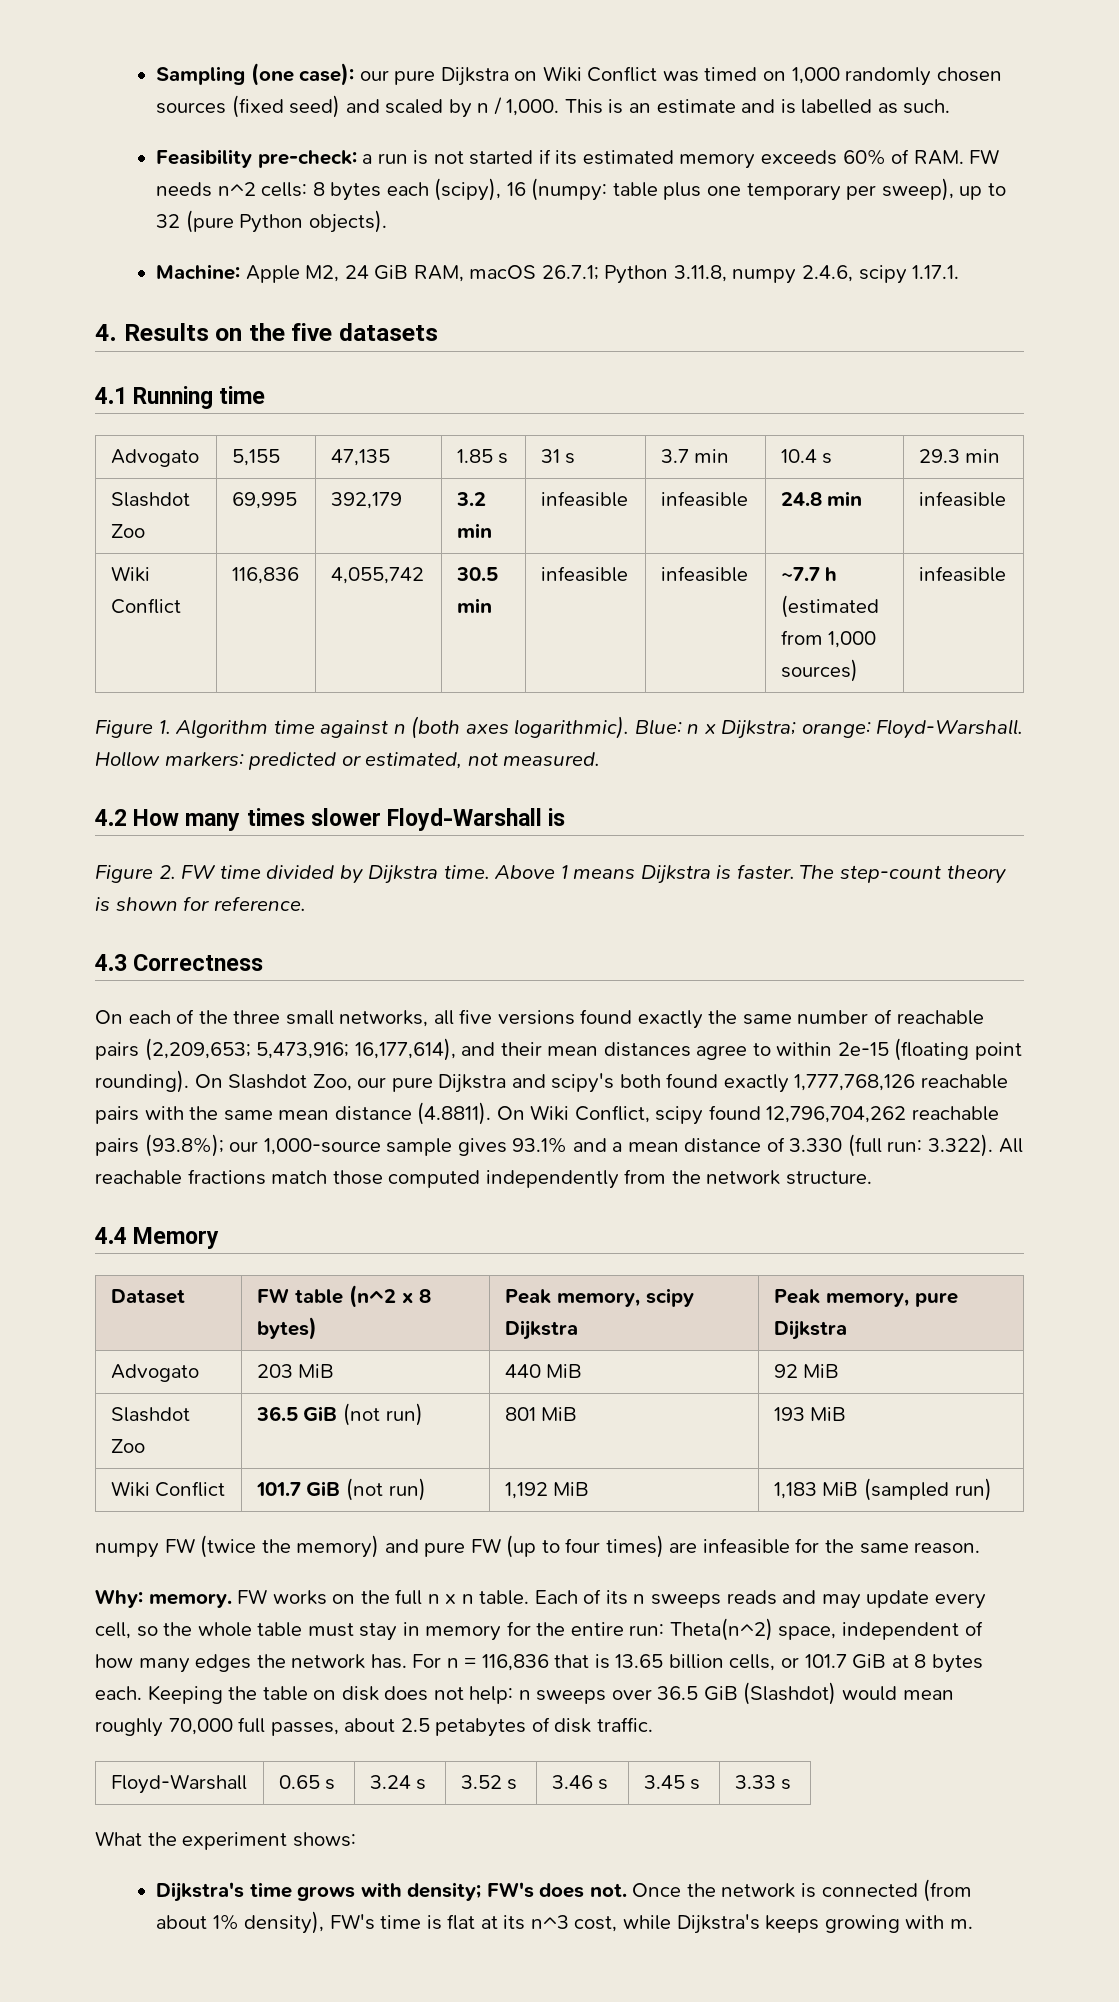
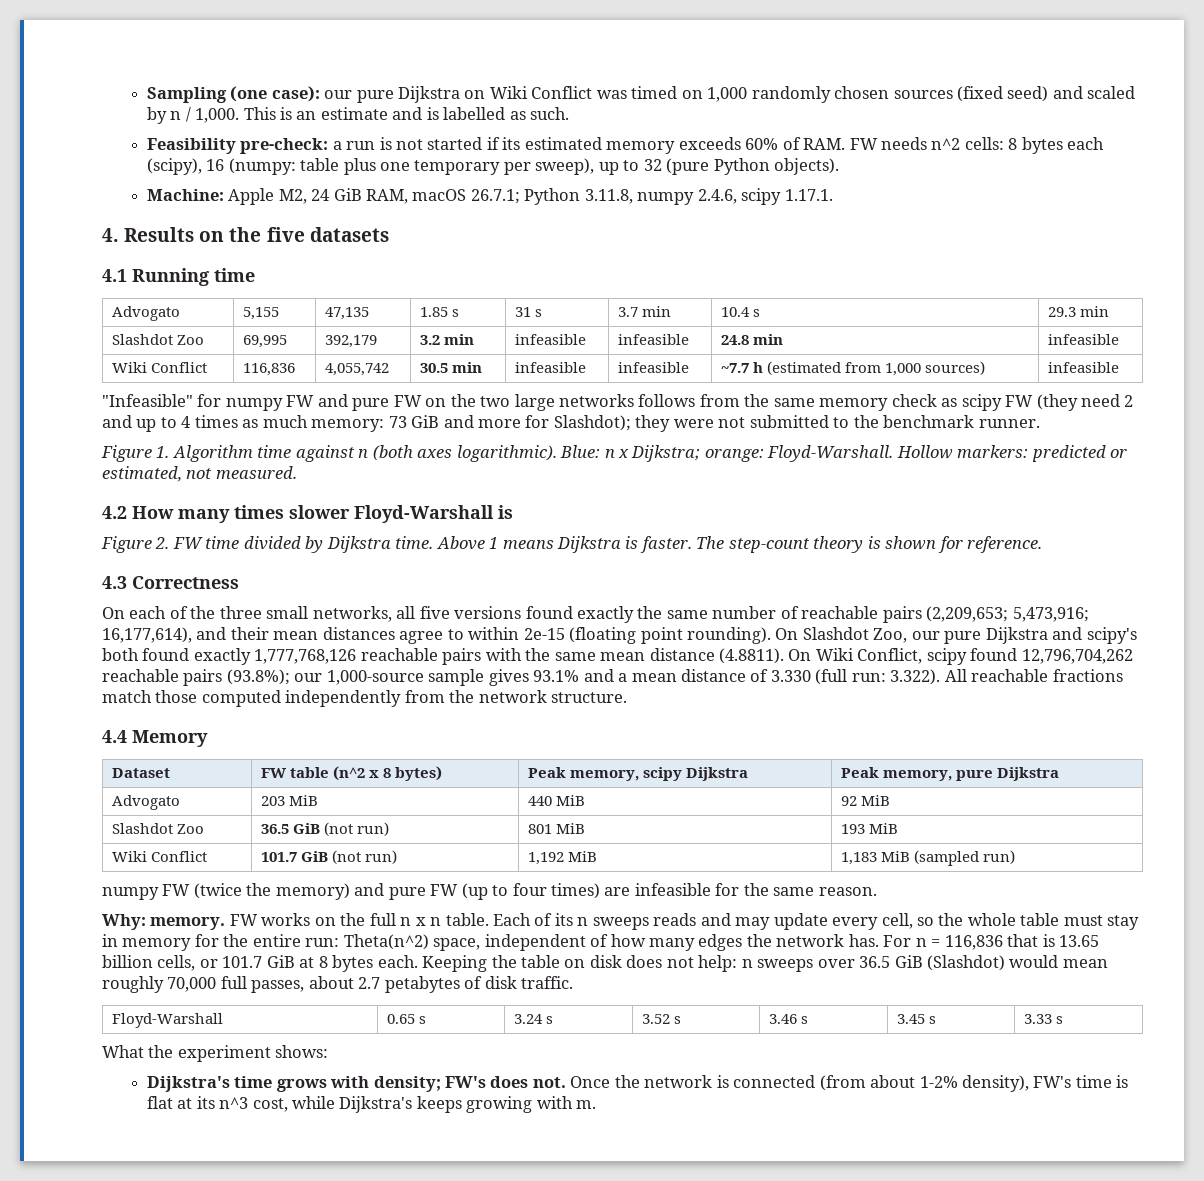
+ "Infeasible" for numpy FW and pure FW on the two large networks follows from the same memory check as scipy FW (they need 2 and up to 4 times as much memory: 73 GiB and more for Slashdot); they were not submitted to the benchmark runner.
- Keeping the table on disk does not help: n sweeps over 36.5 GiB (Slashdot) would mean roughly 70,000 full passes, about 2.5 petabytes of disk traffic.
+ Keeping the table on disk does not help: n sweeps over 36.5 GiB (Slashdot) would mean roughly 70,000 full passes, about 2.7 petabytes of disk traffic.
- Once the network is connected (from about 1% density), FW's time is flat at its n^3 cost, while Dijkstra's keeps growing with m.
+ Once the network is connected (from about 1-2% density), FW's time is flat at its n^3 cost, while Dijkstra's keeps growing with m.

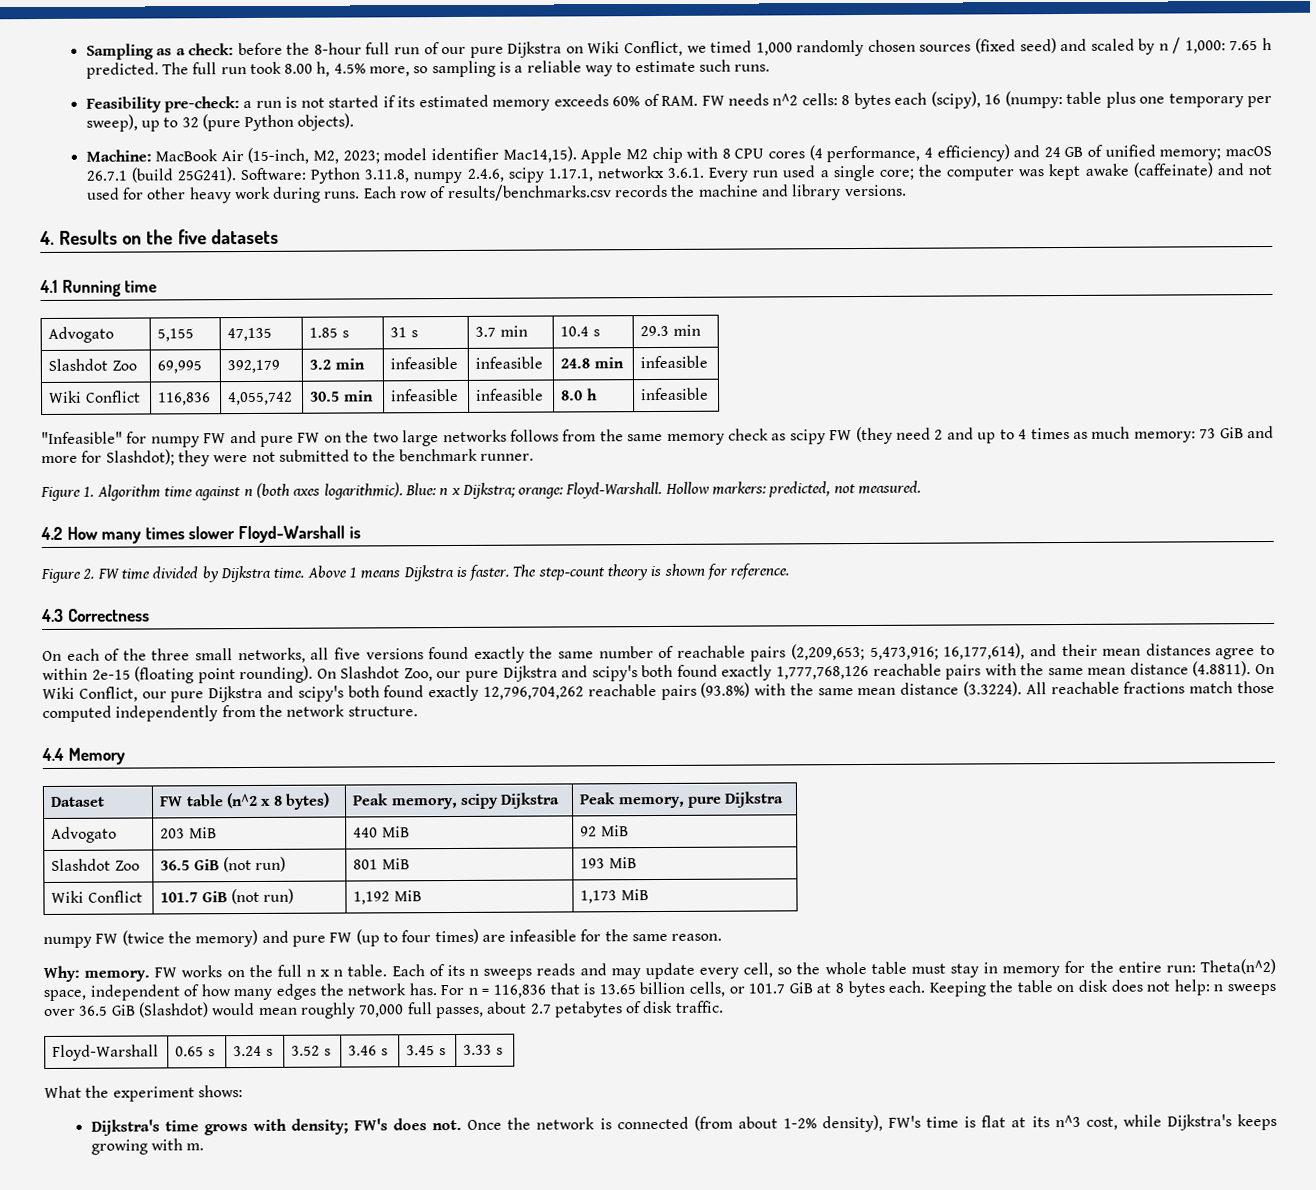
- Sampling (one case): our pure Dijkstra on Wiki Conflict was timed on 1,000 randomly chosen sources (fixed seed) and scaled by n / 1,000. This is an estimate and is labelled as such.
+ Sampling as a check: before the 8-hour full run of our pure Dijkstra on Wiki Conflict, we timed 1,000 randomly chosen sources (fixed seed) and scaled by n / 1,000: 7.65 h predicted. The full run took 8.00 h, 4.5% more, so sampling is a reliable way to estimate such runs.
- Machine: Apple M2, 24 GiB RAM, macOS 26.7.1; Python 3.11.8, numpy 2.4.6, scipy 1.17.1.
+ Machine: MacBook Air (15-inch, M2, 2023; model identifier Mac14,15). Apple M2 chip with 8 CPU cores (4 performance, 4 efficiency) and 24 GB of unified memory; macOS 26.7.1 (build 25G241). Software: Python 3.11.8, numpy 2.4.6, scipy 1.17.1, networkx 3.6.1. Every run used a single core; the computer was kept awake (caffeinate) and not used for other heavy work during runs. Each row of results/benchmarks.csv records the machine and library versions.
- Wiki Conflict | 116,836 | 4,055,742 | 30.5 min | infeasible | infeasible | ~7.7 h (estimated from 1,000 sources) | infeasible
+ Wiki Conflict | 116,836 | 4,055,742 | 30.5 min | infeasible | infeasible | 8.0 h | infeasible
- Hollow markers: predicted or estimated, not measured.
+ Hollow markers: predicted, not measured.
- On Slashdot Zoo, our pure Dijkstra and scipy's both found exactly 1,777,768,126 reachable pairs with the same mean distance (4.8811). On Wiki Conflict, scipy found 12,796,704,262 reachable pairs (93.8%); our 1,000-source sample gives 93.1% and a mean distance of 3.330 (full run: 3.322). All reachable fractions match those computed independently from the network structure.
+ On Slashdot Zoo, our pure Dijkstra and scipy's both found exactly 1,777,768,126 reachable pairs with the same mean distance (4.8811). On Wiki Conflict, our pure Dijkstra and scipy's both found exactly 12,796,704,262 reachable pairs (93.8%) with the same mean distance (3.3224). All reachable fractions match those computed independently from the network structure.
- Wiki Conflict | 101.7 GiB (not run) | 1,192 MiB | 1,183 MiB (sampled run)
+ Wiki Conflict | 101.7 GiB (not run) | 1,192 MiB | 1,173 MiB

